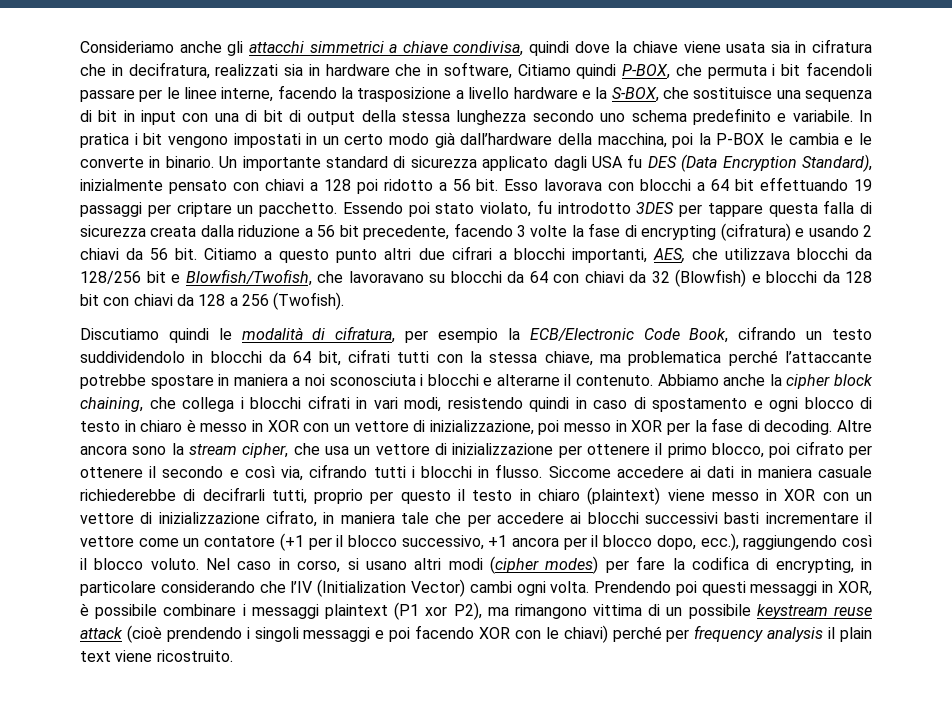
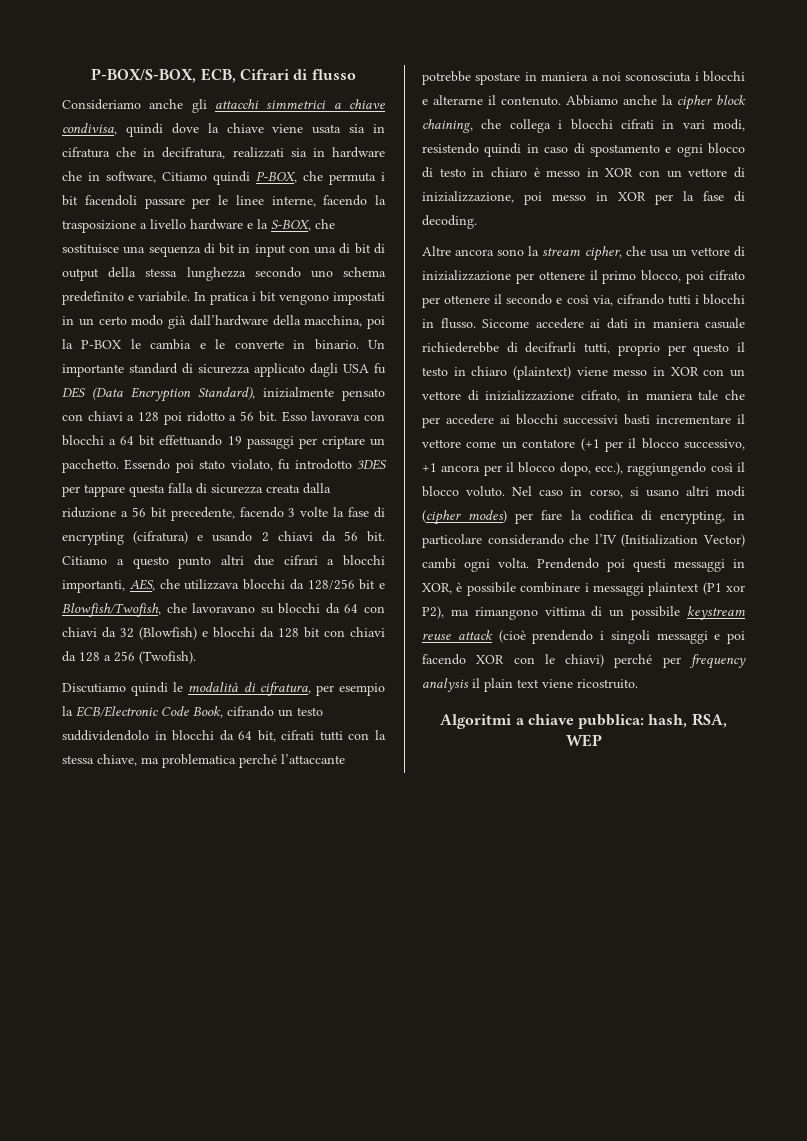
+ P-BOX/S-BOX, ECB, Cifrari di flusso
- Abbiamo anche la cipher block chaining, che collega i blocchi cifrati in vari modi, resistendo quindi in caso di spostamento e ogni blocco di testo in chiaro è messo in XOR con un vettore di inizializzazione, poi messo in XOR per la fase di decoding. Altre ancora sono la stream cipher, che usa un vettore di inizializzazione per ottenere il primo blocco, poi cifrato per ottenere il secondo e così via, cifrando tutti i blocchi in flusso.
+ Abbiamo anche la cipher block chaining, che collega i blocchi cifrati in vari modi, resistendo quindi in caso di spostamento e ogni blocco di testo in chiaro è messo in XOR con un vettore di inizializzazione, poi messo in XOR per la fase di decoding.
+ Altre ancora sono la stream cipher, che usa un vettore di inizializzazione per ottenere il primo blocco, poi cifrato per ottenere il secondo e così via, cifrando tutti i blocchi in flusso.
+ Algoritmi a chiave pubblica: hash, RSA, WEP

